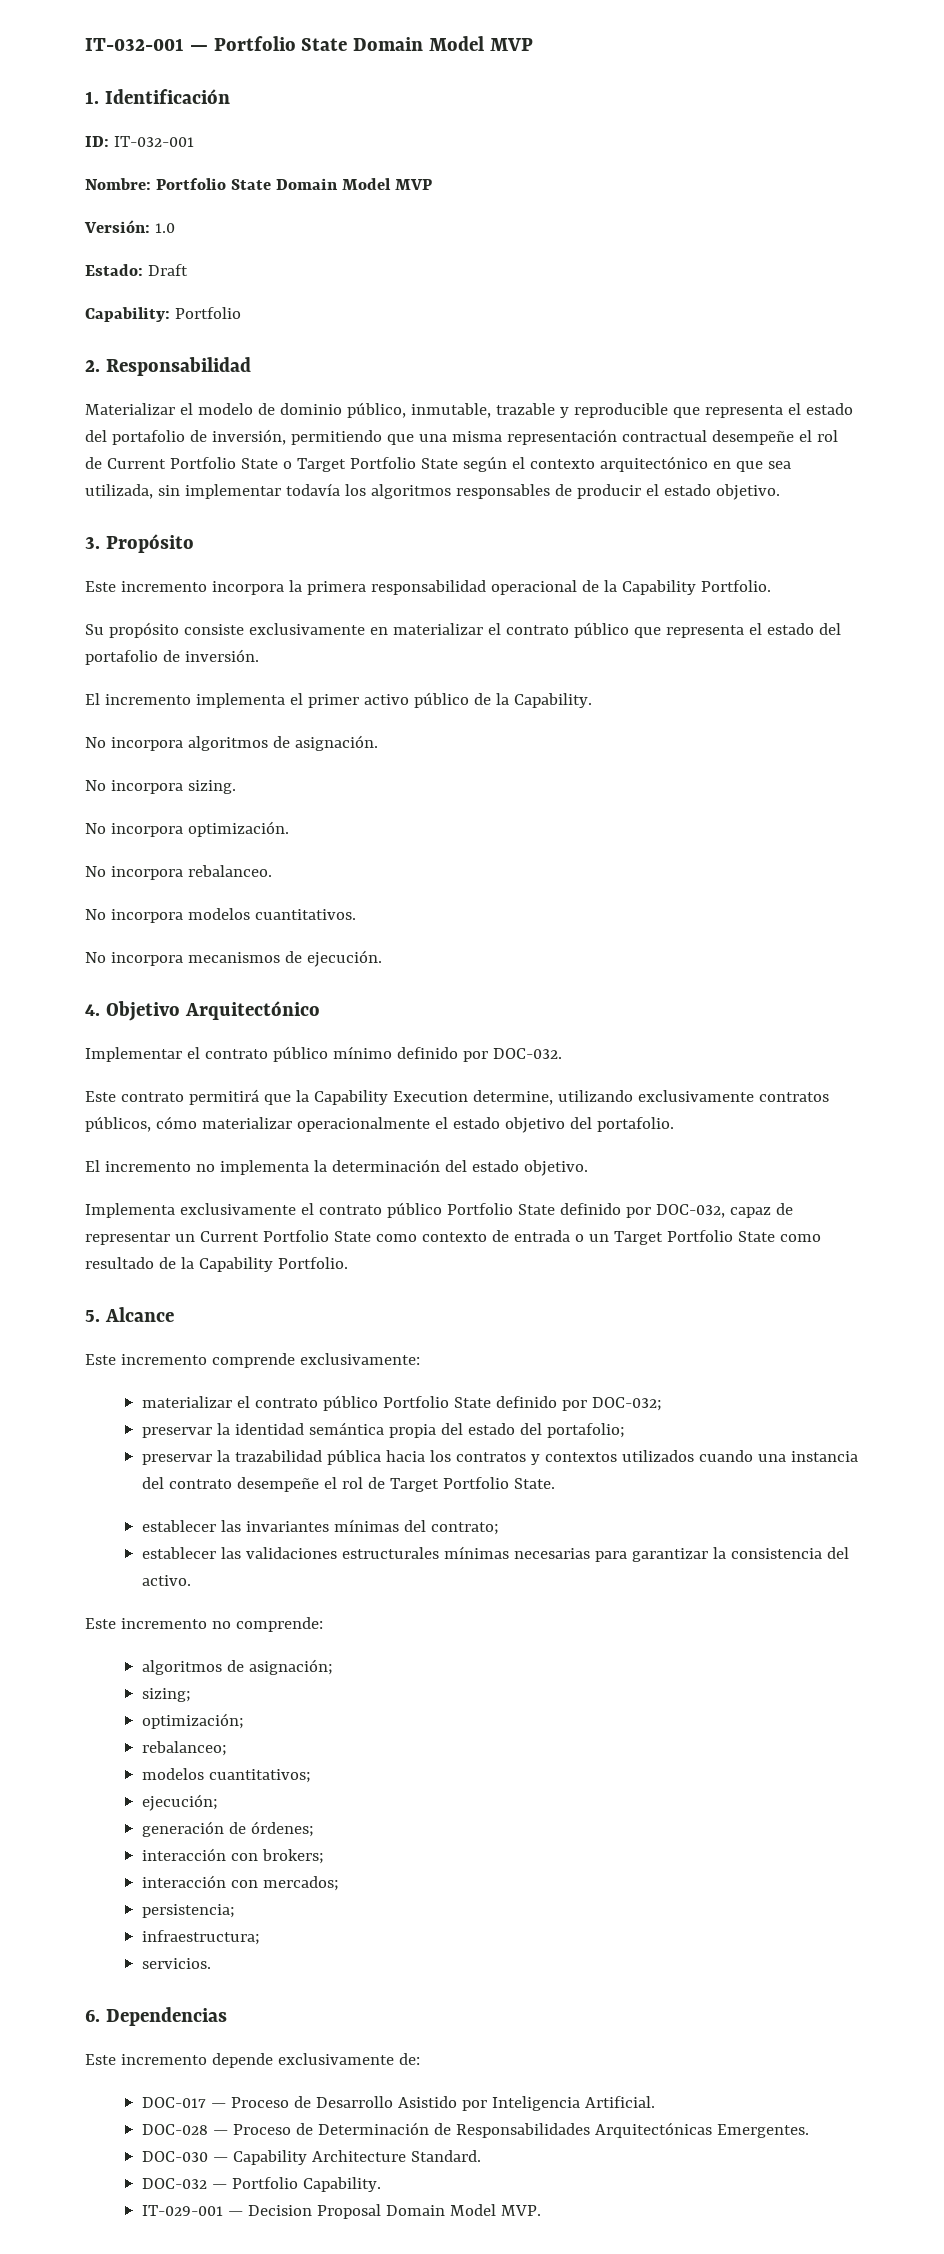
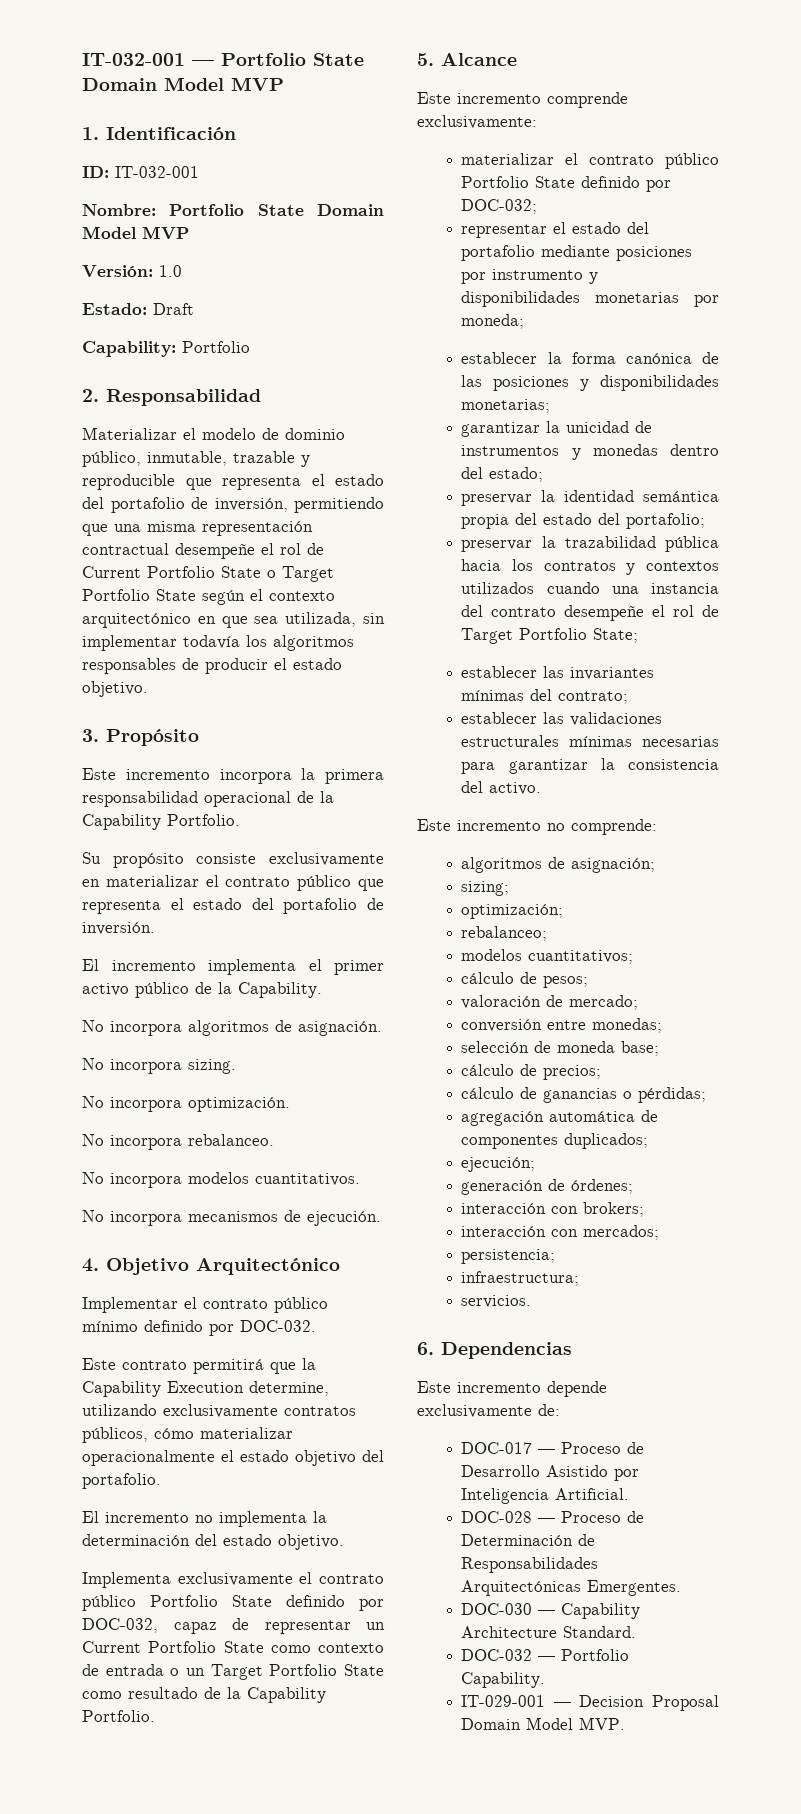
+ representar el estado del portafolio mediante posiciones por instrumento y disponibilidades monetarias por moneda;
+ establecer la forma canónica de las posiciones y disponibilidades monetarias;
+ garantizar la unicidad de instrumentos y monedas dentro del estado;
- preservar la trazabilidad pública hacia los contratos y contextos utilizados cuando una instancia del contrato desempeñe el rol de Target Portfolio State.
+ preservar la trazabilidad pública hacia los contratos y contextos utilizados cuando una instancia del contrato desempeñe el rol de Target Portfolio State;
+ cálculo de pesos;
+ valoración de mercado;
+ conversión entre monedas;
+ selección de moneda base;
+ cálculo de precios;
+ cálculo de ganancias o pérdidas;
+ agregación automática de componentes duplicados;

